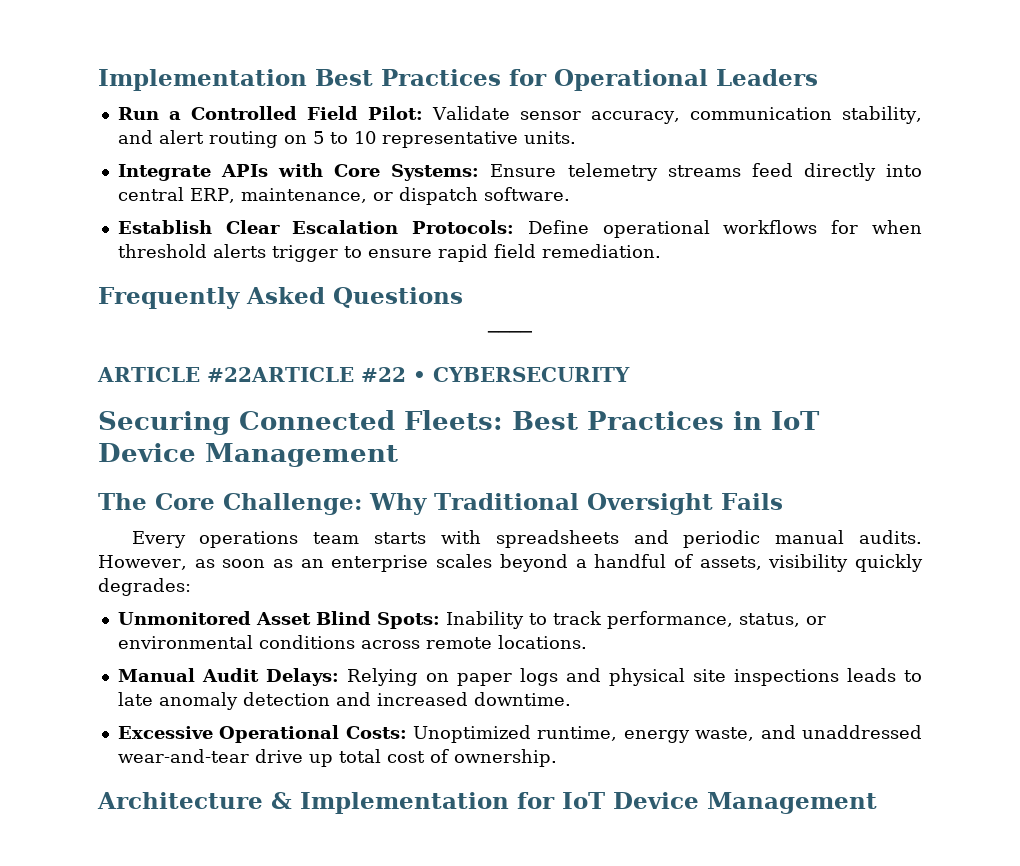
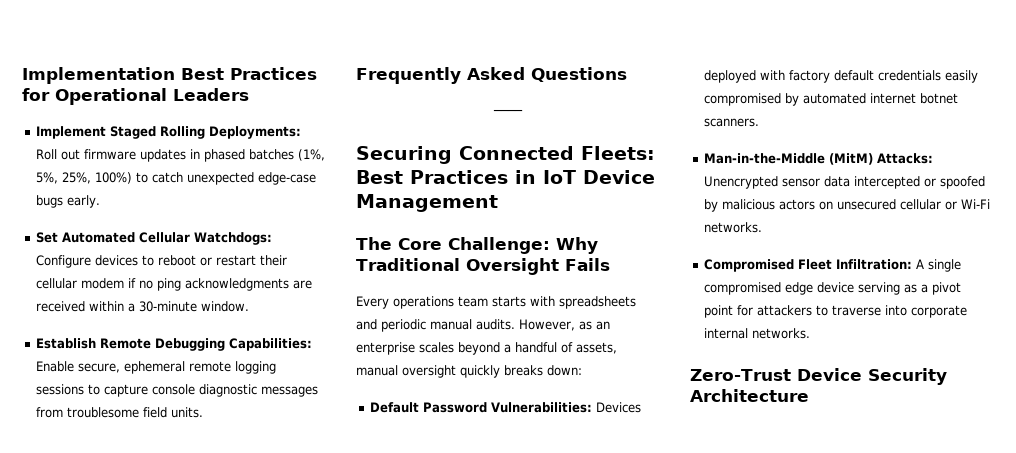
- Run a Controlled Field Pilot: Validate sensor accuracy, communication stability, and alert routing on 5 to 10 representative units.
- Integrate APIs with Core Systems: Ensure telemetry streams feed directly into central ERP, maintenance, or dispatch software.
- Establish Clear Escalation Protocols: Define operational workflows for when threshold alerts trigger to ensure rapid field remediation.
+ Implement Staged Rolling Deployments: Roll out firmware updates in phased batches (1%, 5%, 25%, 100%) to catch unexpected edge-case bugs early.
+ Set Automated Cellular Watchdogs: Configure devices to reboot or restart their cellular modem if no ping acknowledgments are received within a 30-minute window.
+ Establish Remote Debugging Capabilities: Enable secure, ephemeral remote logging sessions to capture console diagnostic messages from troublesome field units.
- ARTICLE #22ARTICLE #22 • CYBERSECURITY
- However, as soon as an enterprise scales beyond a handful of assets, visibility quickly degrades:
- Unmonitored Asset Blind Spots: Inability to track performance, status, or environmental conditions across remote locations.
- Manual Audit Delays: Relying on paper logs and physical site inspections leads to late anomaly detection and increased downtime.
- Excessive Operational Costs: Unoptimized runtime, energy waste, and unaddressed wear-and-tear drive up total cost of ownership.
- Architecture & Implementation for IoT Device Management
+ However, as an enterprise scales beyond a handful of assets, manual oversight quickly breaks down:
+ Default Password Vulnerabilities: Devices deployed with factory default credentials easily compromised by automated internet botnet scanners.
+ Man-in-the-Middle (MitM) Attacks: Unencrypted sensor data intercepted or spoofed by malicious actors on unsecured cellular or Wi-Fi networks.
+ Compromised Fleet Infiltration: A single compromised edge device serving as a pivot point for attackers to traverse into corporate internal networks.
+ Zero-Trust Device Security Architecture

